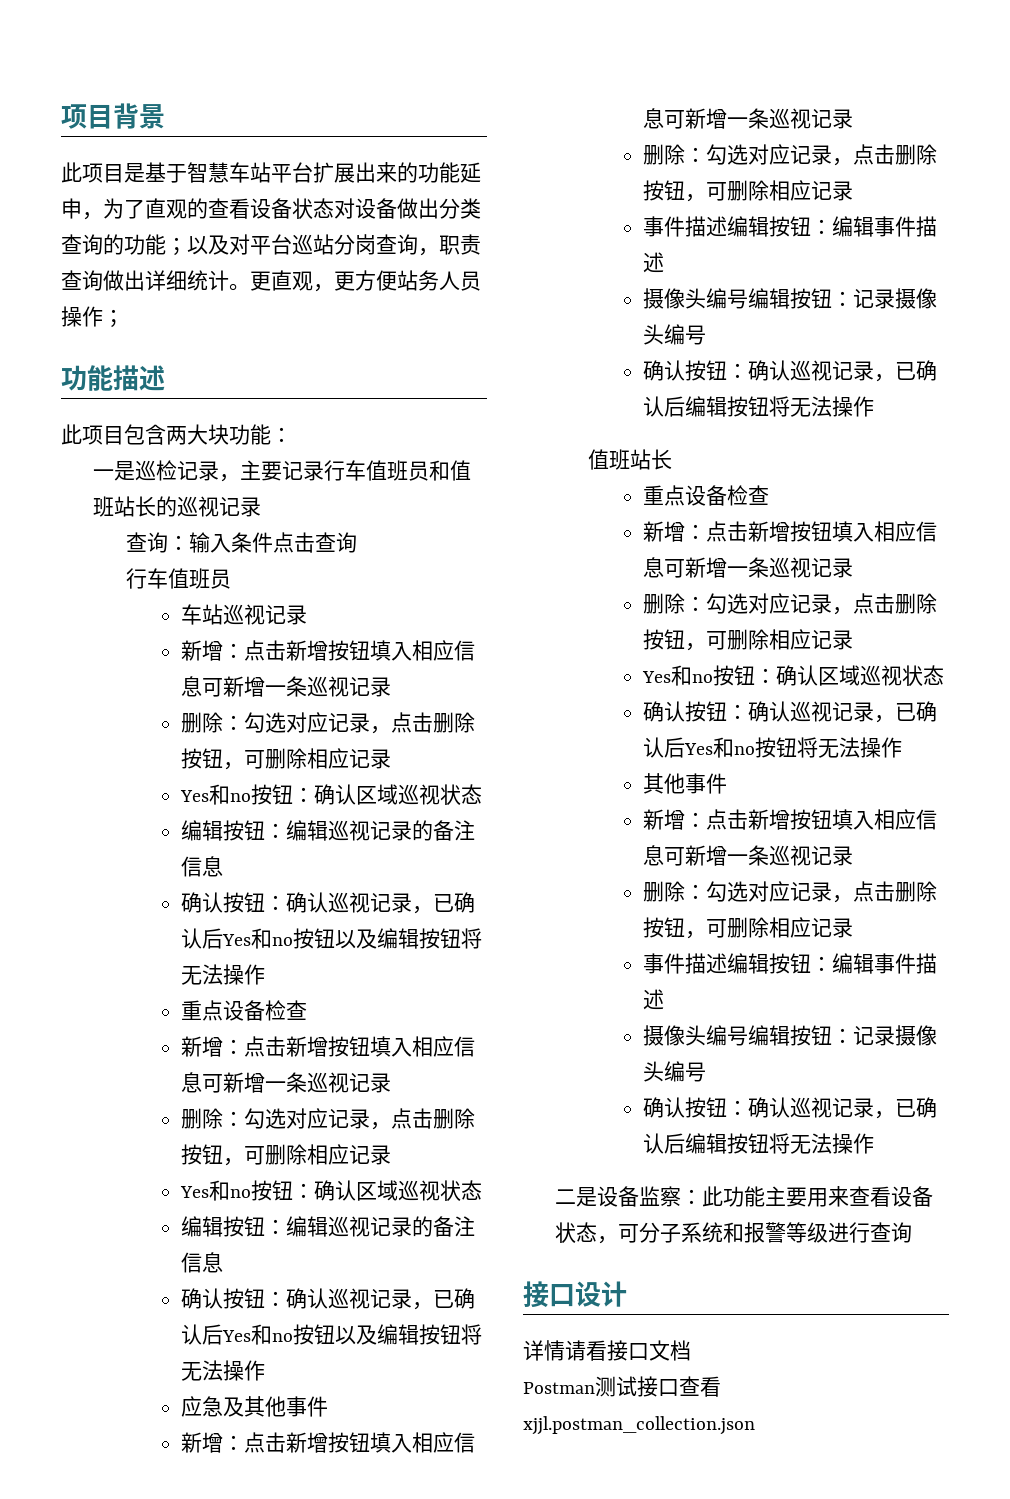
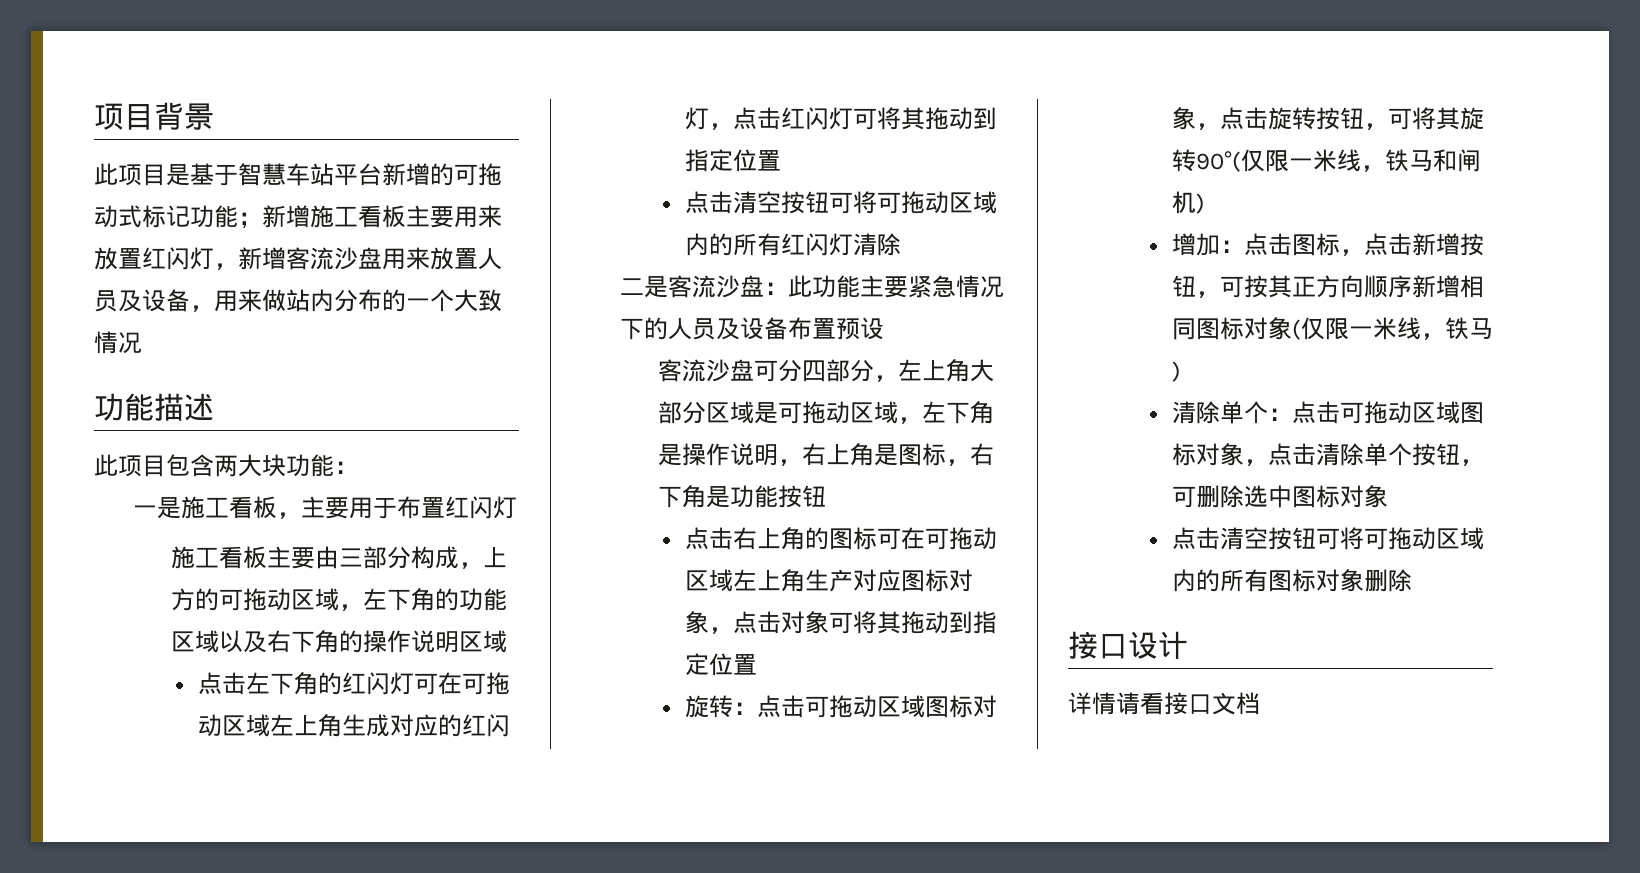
- 此项目是基于智慧车站平台扩展出来的功能延申，为了直观的查看设备状态对设备做出分类查询的功能；以及对平台巡站分岗查询，职责查询做出详细统计。更直观，更方便站务人员操作；
+ 此项目是基于智慧车站平台新增的可拖动式标记功能；新增施工看板主要用来放置红闪灯，新增客流沙盘用来放置人员及设备，用来做站内分布的一个大致情况
- 一是巡检记录，主要记录行车值班员和值班站长的巡视记录
- 查询：输入条件点击查询
- 行车值班员
- 车站巡视记录
- 新增：点击新增按钮填入相应信息可新增一条巡视记录
- 删除：勾选对应记录，点击删除按钮，可删除相应记录
- Yes和no按钮：确认区域巡视状态
- 编辑按钮：编辑巡视记录的备注信息
- 确认按钮：确认巡视记录，已确认后Yes和no按钮以及编辑按钮将无法操作
- 重点设备检查
- 新增：点击新增按钮填入相应信息可新增一条巡视记录
- 删除：勾选对应记录，点击删除按钮，可删除相应记录
- Yes和no按钮：确认区域巡视状态
- 编辑按钮：编辑巡视记录的备注信息
- 确认按钮：确认巡视记录，已确认后Yes和no按钮以及编辑按钮将无法操作
- 应急及其他事件
- 新增：点击新增按钮填入相应信息可新增一条巡视记录
- 删除：勾选对应记录，点击删除按钮，可删除相应记录
- 事件描述编辑按钮：编辑事件描述
- 摄像头编号编辑按钮：记录摄像头编号
- 确认按钮：确认巡视记录，已确认后编辑按钮将无法操作
- 值班站长
- 重点设备检查
- 新增：点击新增按钮填入相应信息可新增一条巡视记录
- 删除：勾选对应记录，点击删除按钮，可删除相应记录
- Yes和no按钮：确认区域巡视状态
- 确认按钮：确认巡视记录，已确认后Yes和no按钮将无法操作
- 其他事件
- 新增：点击新增按钮填入相应信息可新增一条巡视记录
- 删除：勾选对应记录，点击删除按钮，可删除相应记录
- 事件描述编辑按钮：编辑事件描述
- 摄像头编号编辑按钮：记录摄像头编号
- 确认按钮：确认巡视记录，已确认后编辑按钮将无法操作
- 二是设备监察：此功能主要用来查看设备状态，可分子系统和报警等级进行查询
+ 一是施工看板，主要用于布置红闪灯
+ 施工看板主要由三部分构成，上方的可拖动区域，左下角的功能区域以及右下角的操作说明区域
+ 点击左下角的红闪灯可在可拖动区域左上角生成对应的红闪灯，点击红闪灯可将其拖动到指定位置
+ 点击清空按钮可将可拖动区域内的所有红闪灯清除
+ 二是客流沙盘：此功能主要紧急情况下的人员及设备布置预设
+ 客流沙盘可分四部分，左上角大部分区域是可拖动区域，左下角是操作说明，右上角是图标，右下角是功能按钮
+ 点击右上角的图标可在可拖动区域左上角生产对应图标对象，点击对象可将其拖动到指定位置
+ 旋转：点击可拖动区域图标对象，点击旋转按钮，可将其旋转90°(仅限一米线，铁马和闸机)
+ 增加：点击图标，点击新增按钮，可按其正方向顺序新增相同图标对象(仅限一米线，铁马)
+ 清除单个：点击可拖动区域图标对象，点击清除单个按钮，可删除选中图标对象
+ 点击清空按钮可将可拖动区域内的所有图标对象删除
- Postman测试接口查看xjjl.postman_collection.json

